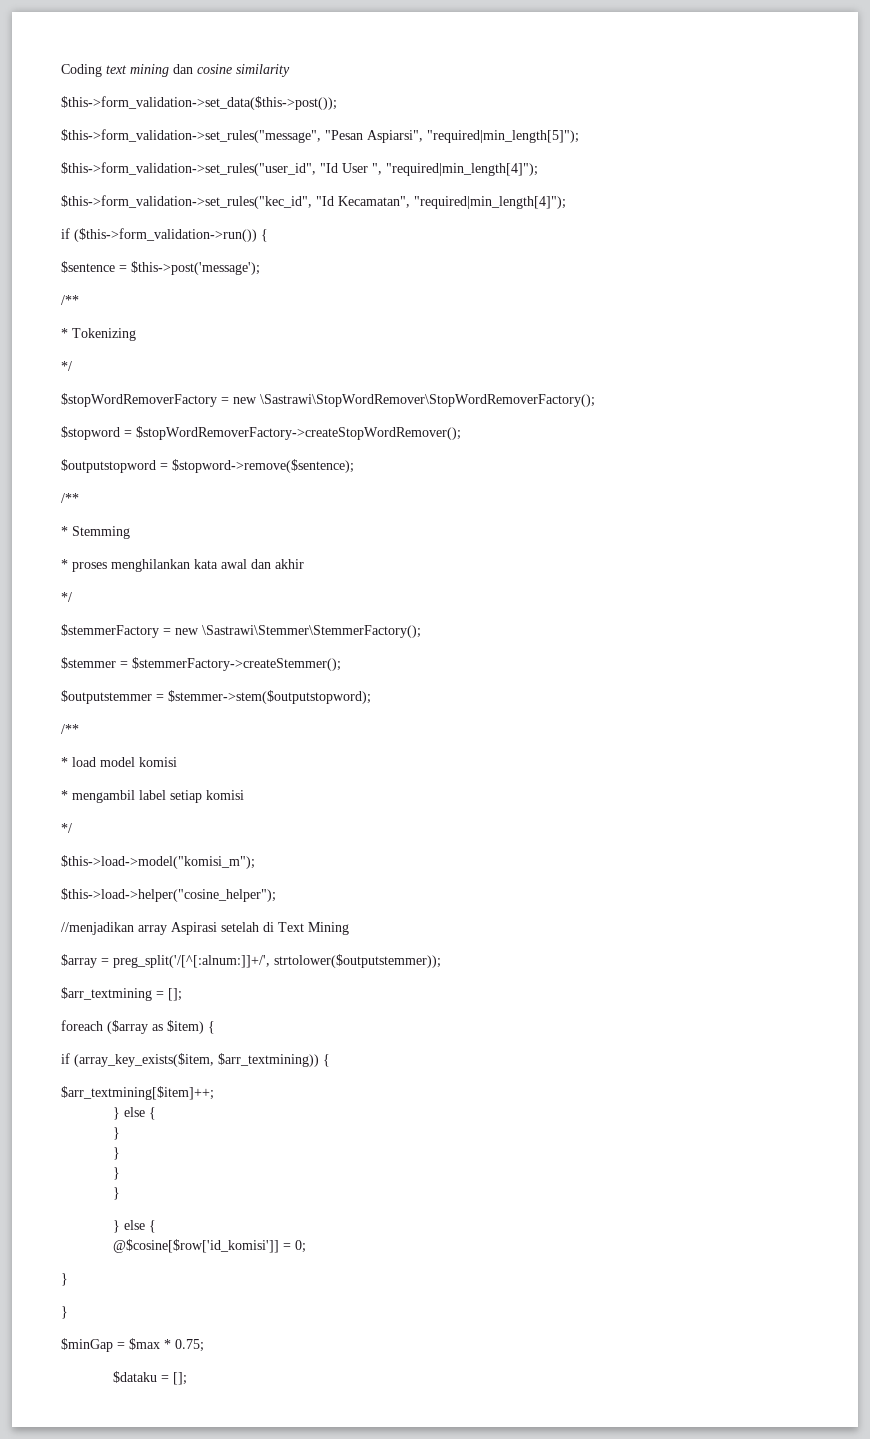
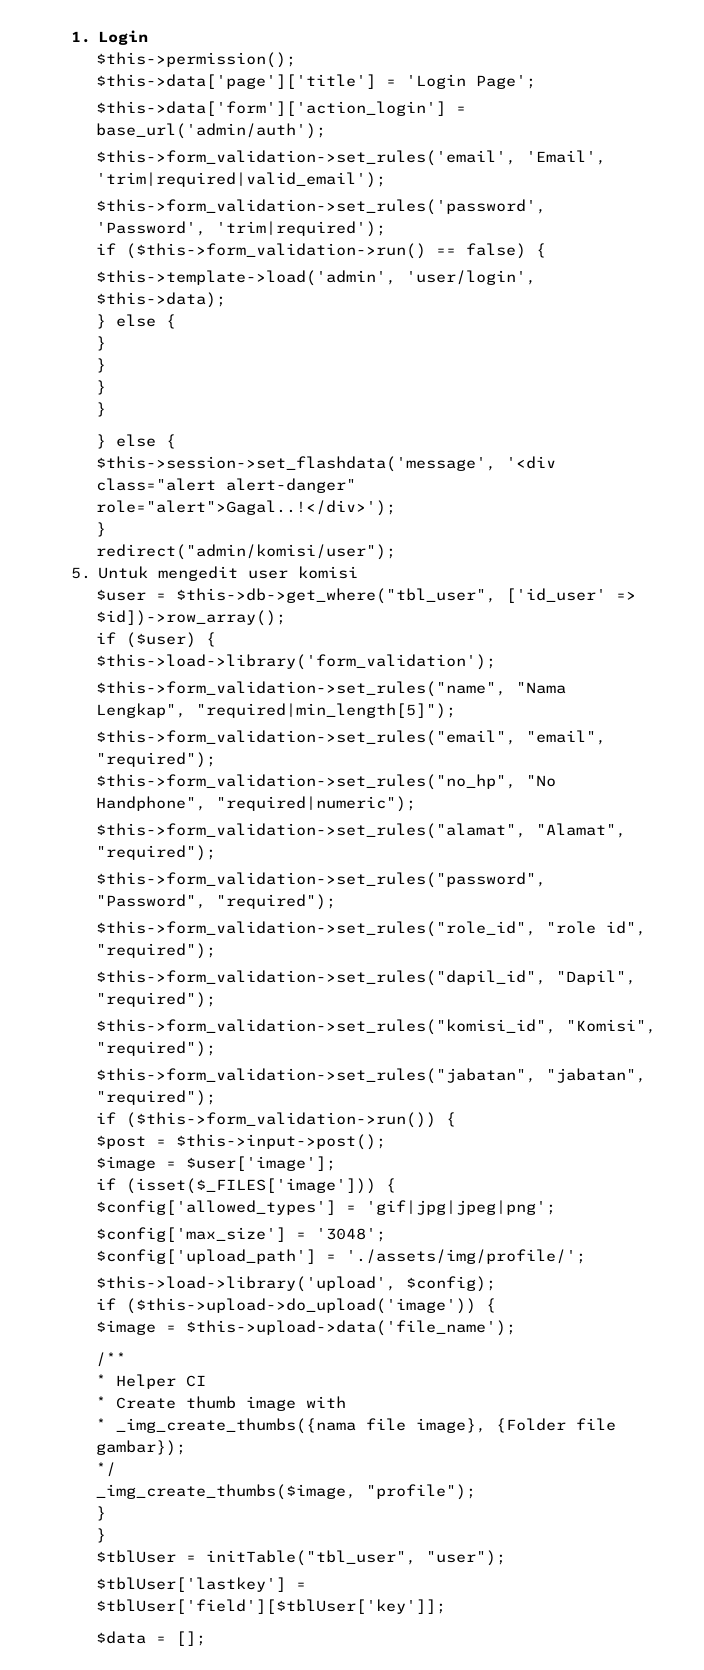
- Coding text mining dan cosine similarity
- $this->form_validation->set_data($this->post());
- $this->form_validation->set_rules("message", "Pesan Aspiarsi", "required|min_length[5]");
- $this->form_validation->set_rules("user_id", "Id User ", "required|min_length[4]");
- $this->form_validation->set_rules("kec_id", "Id Kecamatan", "required|min_length[4]");
- if ($this->form_validation->run()) {
- $sentence = $this->post('message');
- /**
- * Tokenizing
- */
- $stopWordRemoverFactory = new \Sastrawi\StopWordRemover\StopWordRemoverFactory();
- $stopword = $stopWordRemoverFactory->createStopWordRemover();
- $outputstopword = $stopword->remove($sentence);
- /**
- * Stemming
- * proses menghilankan kata awal dan akhir
- */
- $stemmerFactory = new \Sastrawi\Stemmer\StemmerFactory();
- $stemmer = $stemmerFactory->createStemmer();
- $outputstemmer = $stemmer->stem($outputstopword);
- /**
- * load model komisi
- * mengambil label setiap komisi
- */
- $this->load->model("komisi_m");
- $this->load->helper("cosine_helper");
- //menjadikan array Aspirasi setelah di Text Mining
- $array = preg_split('/[^[:alnum:]]+/', strtolower($outputstemmer));
- $arr_textmining = [];
- foreach ($array as $item) {
- if (array_key_exists($item, $arr_textmining)) {
- $arr_textmining[$item]++;
+ 1. Login
+ $this->permission();
+ $this->data['page']['title'] = 'Login Page';
+ $this->data['form']['action_login'] = base_url('admin/auth');
+ $this->form_validation->set_rules('email', 'Email', 'trim|required|valid_email');
+ $this->form_validation->set_rules('password', 'Password', 'trim|required');
+ if ($this->form_validation->run() == false) {
+ $this->template->load('admin', 'user/login', $this->data);
- @$cosine[$row['id_komisi']] = 0;
+ $this->session->set_flashdata('message', '<div class="alert alert-danger" role="alert">Gagal..!</div>');
+ }
+ redirect("admin/komisi/user");
+ 5. Untuk mengedit user komisi
+ $user = $this->db->get_where("tbl_user", ['id_user' => $id])->row_array();
+ if ($user) {
+ $this->load->library('form_validation');
+ $this->form_validation->set_rules("name", "Nama Lengkap", "required|min_length[5]");
+ $this->form_validation->set_rules("email", "email", "required");
+ $this->form_validation->set_rules("no_hp", "No Handphone", "required|numeric");
+ $this->form_validation->set_rules("alamat", "Alamat", "required");
+ $this->form_validation->set_rules("password", "Password", "required");
+ $this->form_validation->set_rules("role_id", "role id", "required");
+ $this->form_validation->set_rules("dapil_id", "Dapil", "required");
+ $this->form_validation->set_rules("komisi_id", "Komisi", "required");
+ $this->form_validation->set_rules("jabatan", "jabatan", "required");
+ if ($this->form_validation->run()) {
+ $post = $this->input->post();
+ $image = $user['image'];
+ if (isset($_FILES['image'])) {
+ $config['allowed_types'] = 'gif|jpg|jpeg|png';
+ $config['max_size'] = '3048';
+ $config['upload_path'] = './assets/img/profile/';
+ $this->load->library('upload', $config);
+ if ($this->upload->do_upload('image')) {
+ $image = $this->upload->data('file_name');
+ /**
+ * Helper CI
+ * Create thumb image with
+ * _img_create_thumbs({nama file image}, {Folder file gambar});
+ */
+ _img_create_thumbs($image, "profile");
  }
  }
- $minGap = $max * 0.75;
- $dataku = [];
+ $tblUser = initTable("tbl_user", "user");
+ $tblUser['lastkey'] = $tblUser['field'][$tblUser['key']];
+ $data = [];

